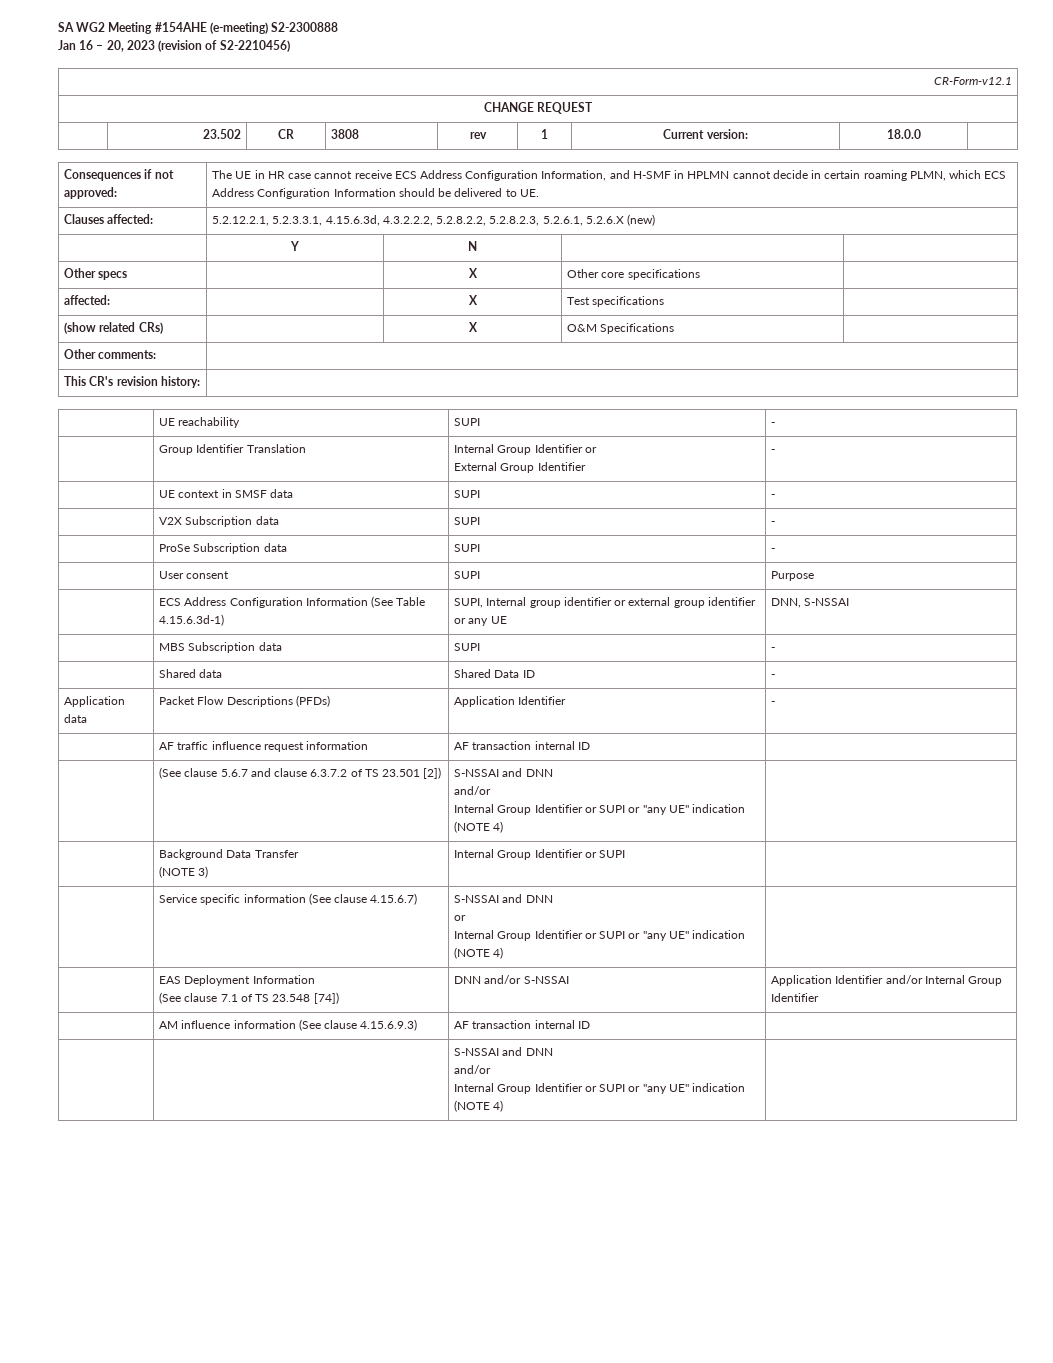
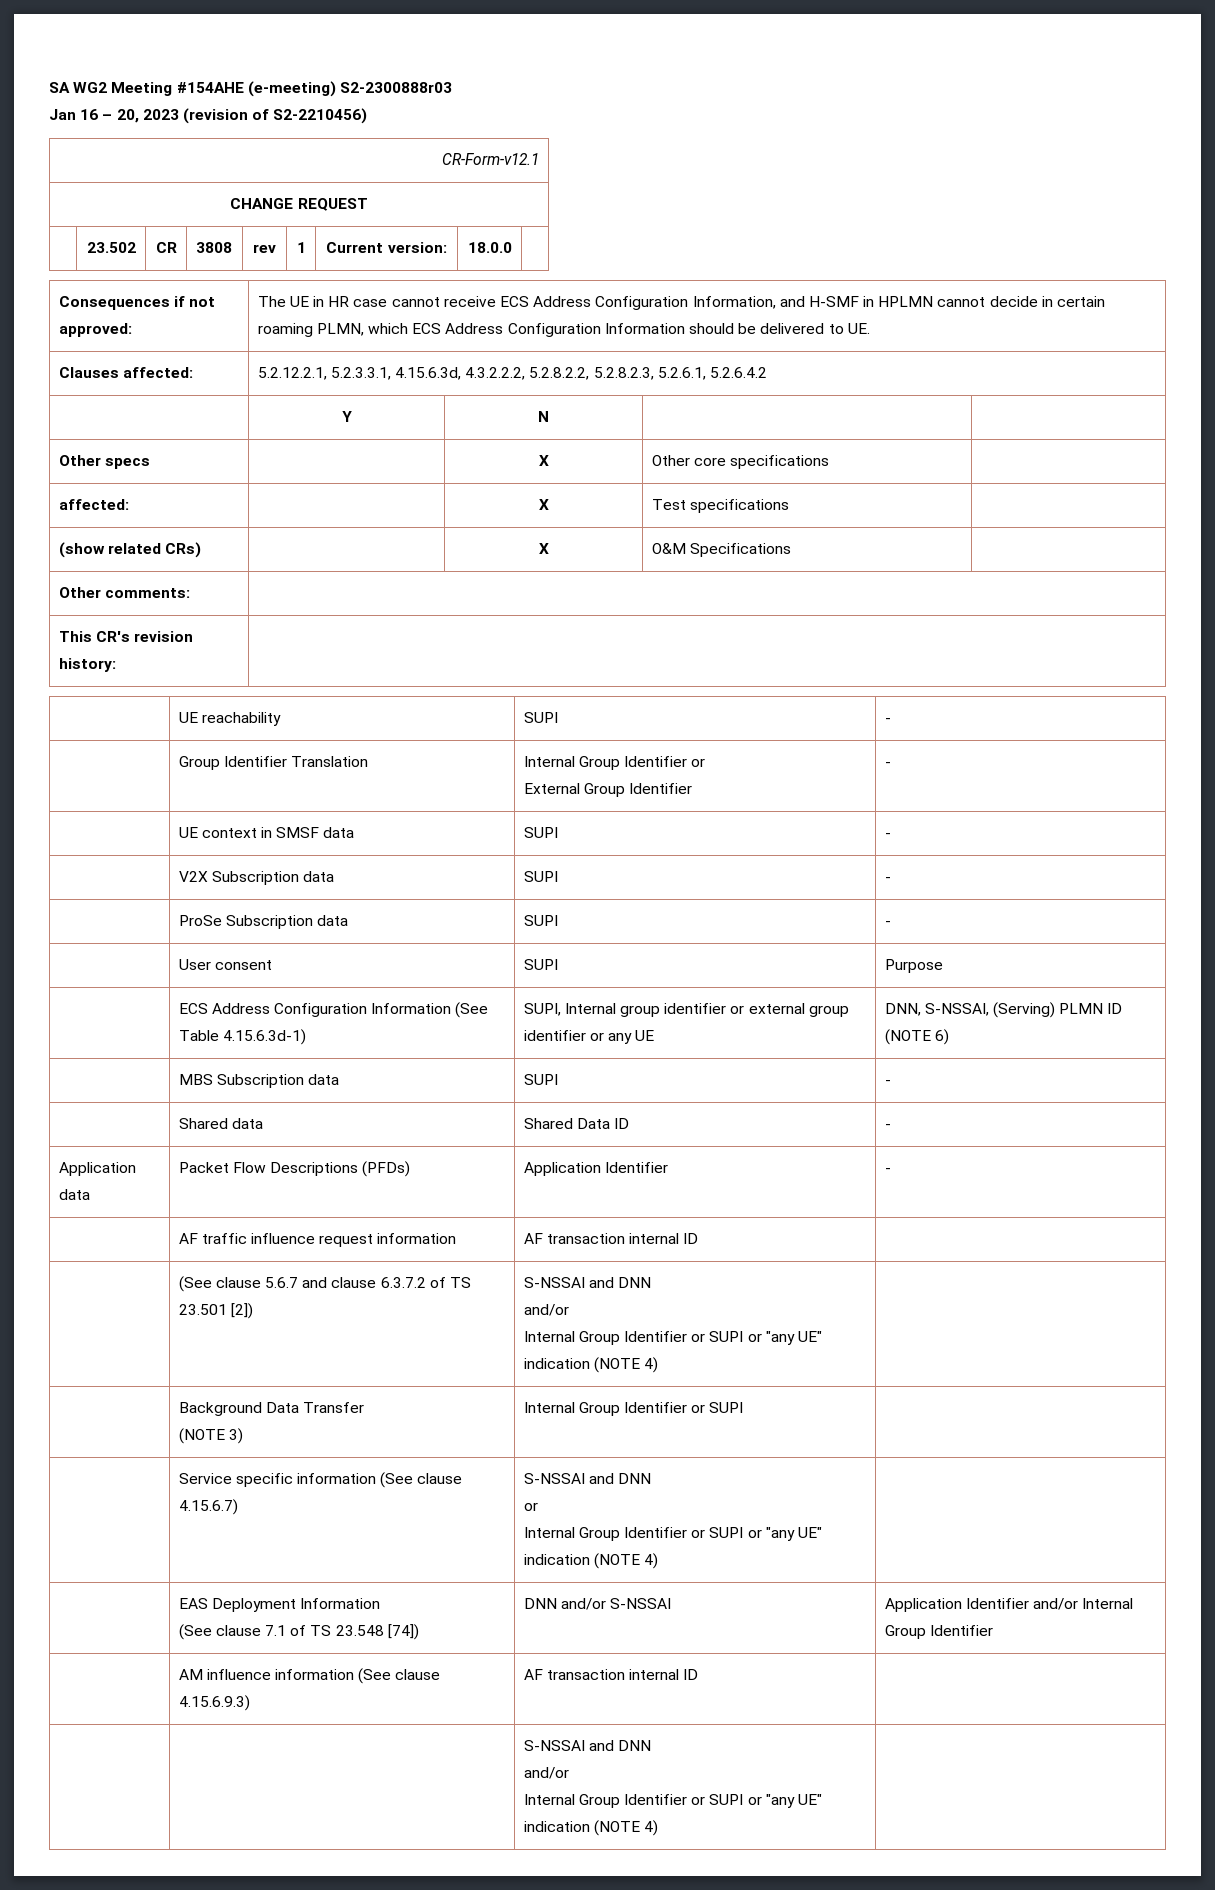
- SA WG2 Meeting #154AHE (e-meeting) S2-2300888
+ SA WG2 Meeting #154AHE (e-meeting) S2-2300888r03
- Clauses affected: | 5.2.12.2.1, 5.2.3.3.1, 4.15.6.3d, 4.3.2.2.2, 5.2.8.2.2, 5.2.8.2.3, 5.2.6.1, 5.2.6.X (new)
+ Clauses affected: | 5.2.12.2.1, 5.2.3.3.1, 4.15.6.3d, 4.3.2.2.2, 5.2.8.2.2, 5.2.8.2.3, 5.2.6.1, 5.2.6.4.2
- | ECS Address Configuration Information (See Table 4.15.6.3d-1) | SUPI, Internal group identifier or external group identifier or any UE | DNN, S-NSSAI
+ | ECS Address Configuration Information (See Table 4.15.6.3d-1) | SUPI, Internal group identifier or external group identifier or any UE | DNN, S-NSSAI, (Serving) PLMN ID (NOTE 6)

